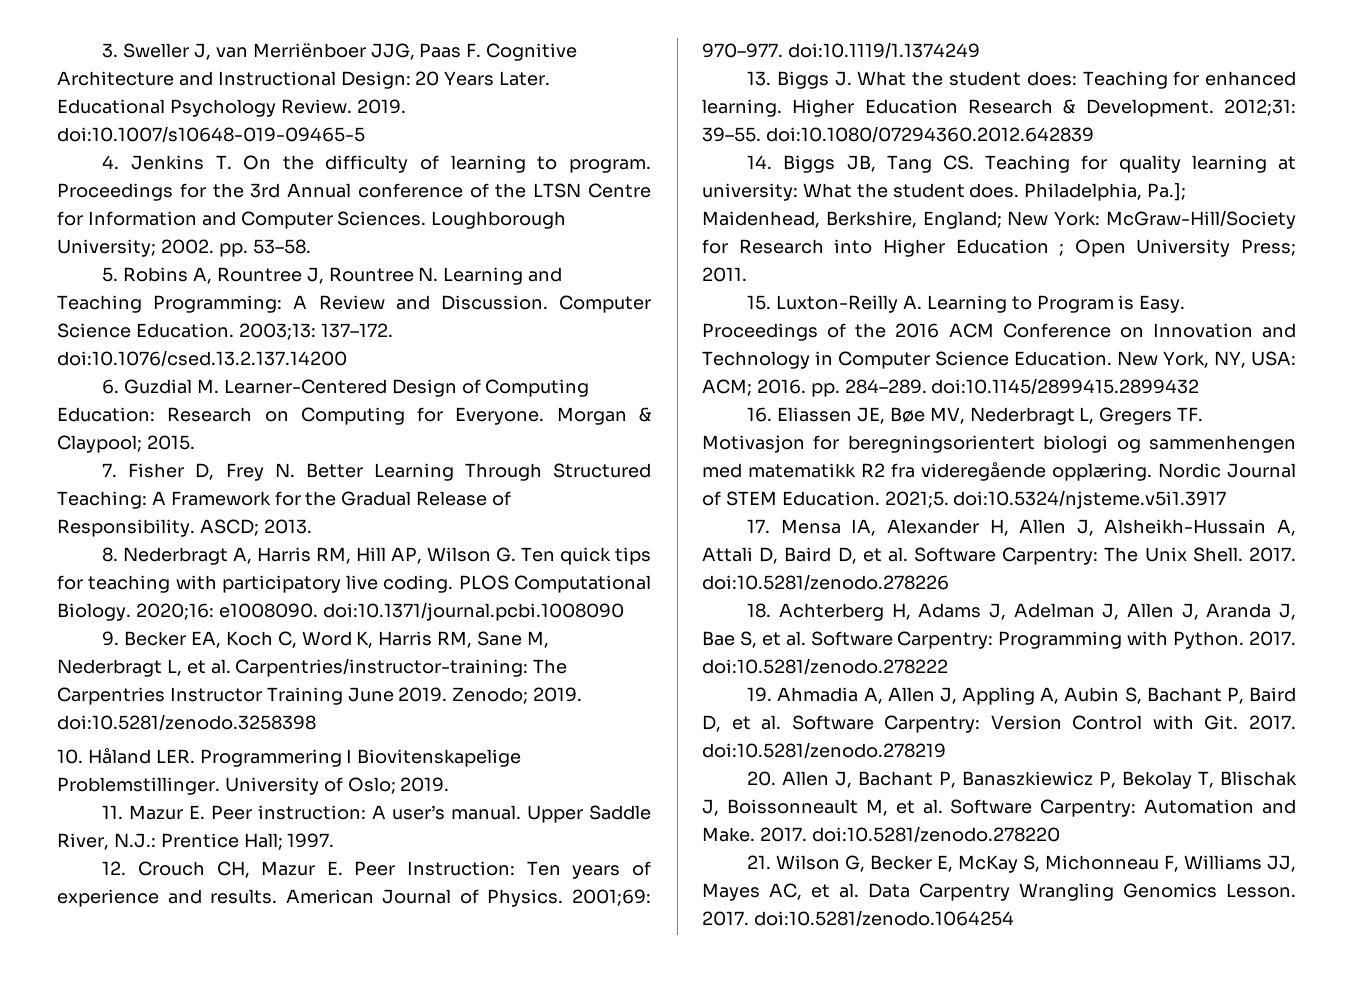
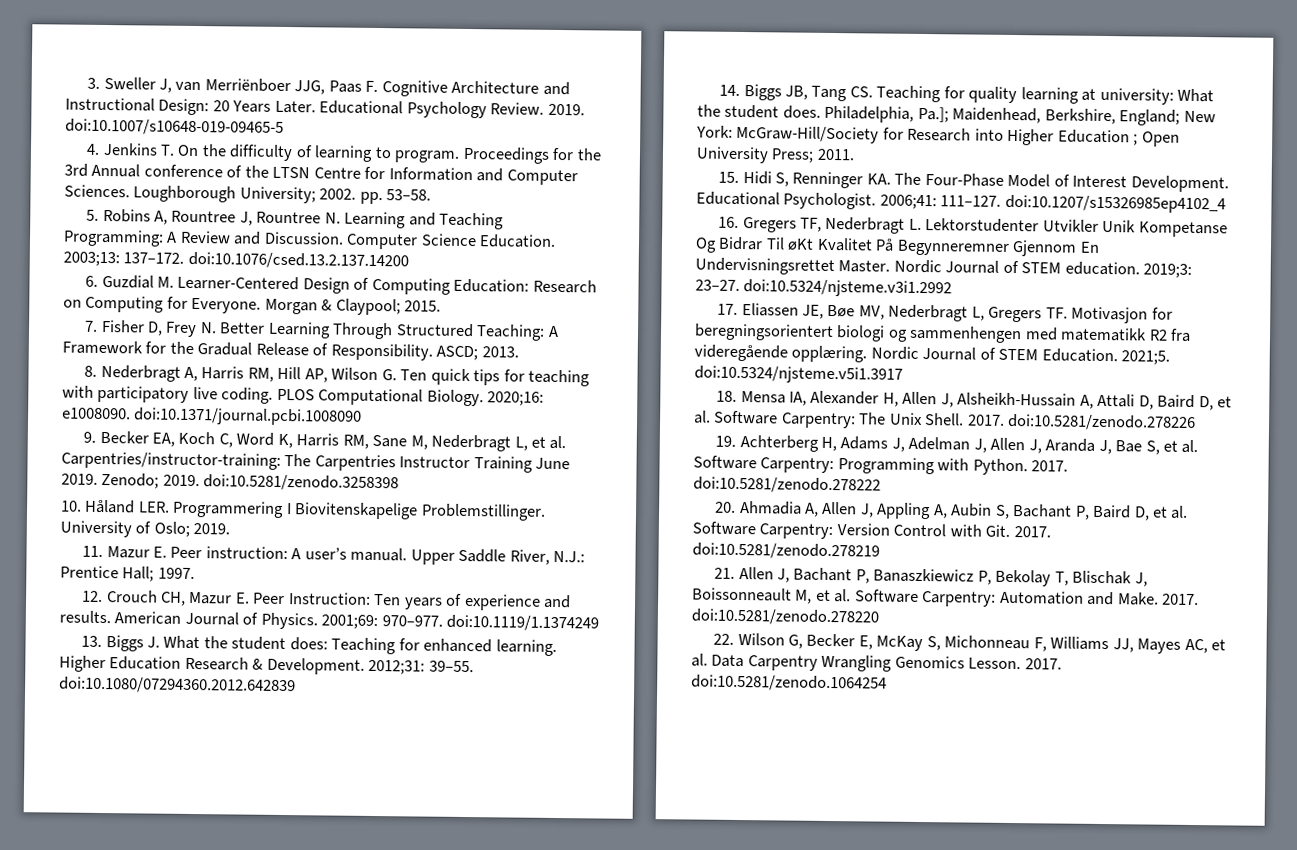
- 15. Luxton-Reilly A. Learning to Program is Easy. Proceedings of the 2016 ACM Conference on Innovation and Technology in Computer Science Education. New York, NY, USA: ACM; 2016. pp. 284–289. doi:10.1145/2899415.2899432
- 16. Eliassen JE, Bøe MV, Nederbragt L, Gregers TF. Motivasjon for beregningsorientert biologi og sammenhengen med matematikk R2 fra videregående opplæring.
+ 15. Hidi S, Renninger KA. The Four-Phase Model of Interest Development. Educational Psychologist. 2006;41: 111–127. doi:10.1207/s15326985ep4102_4
+ 16. Gregers TF, Nederbragt L. Lektorstudenter Utvikler Unik Kompetanse Og Bidrar Til øKt Kvalitet På Begynneremner Gjennom En Undervisningsrettet Master. Nordic Journal of STEM education. 2019;3: 23–27. doi:10.5324/njsteme.v3i1.2992
+ 17. Eliassen JE, Bøe MV, Nederbragt L, Gregers TF. Motivasjon for beregningsorientert biologi og sammenhengen med matematikk R2 fra videregående opplæring.
- 17. Mensa IA, Alexander H, Allen J, Alsheikh-Hussain A, Attali D, Baird D, et al. Software Carpentry: The Unix Shell.
+ 18. Mensa IA, Alexander H, Allen J, Alsheikh-Hussain A, Attali D, Baird D, et al. Software Carpentry: The Unix Shell.
- 18. Achterberg H, Adams J, Adelman J, Allen J, Aranda J, Bae S, et al. Software Carpentry: Programming with Python.
+ 19. Achterberg H, Adams J, Adelman J, Allen J, Aranda J, Bae S, et al. Software Carpentry: Programming with Python.
- 19. Ahmadia A, Allen J, Appling A, Aubin S, Bachant P, Baird D, et al. Software Carpentry: Version Control with Git. 2017. doi:10.5281/zenodo.278219
+ 20. Ahmadia A, Allen J, Appling A, Aubin S, Bachant P, Baird D, et al. Software Carpentry: Version Control with Git. 2017. doi:10.5281/zenodo.278219
- 20. Allen J, Bachant P, Banaszkiewicz P, Bekolay T, Blischak J, Boissonneault M, et al. Software Carpentry: Automation and Make.
+ 21. Allen J, Bachant P, Banaszkiewicz P, Bekolay T, Blischak J, Boissonneault M, et al. Software Carpentry: Automation and Make.
- 21. Wilson G, Becker E, McKay S, Michonneau F, Williams JJ, Mayes AC, et al. Data Carpentry Wrangling Genomics Lesson.
+ 22. Wilson G, Becker E, McKay S, Michonneau F, Williams JJ, Mayes AC, et al. Data Carpentry Wrangling Genomics Lesson.

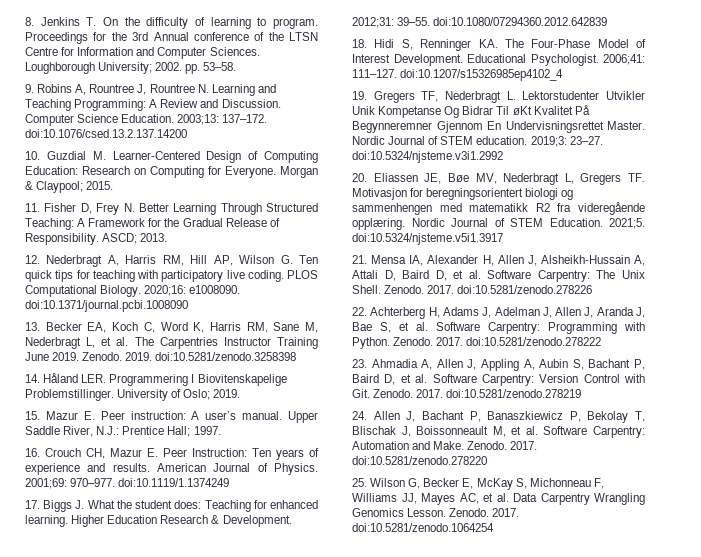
- 3. Sweller J, van Merriënboer JJG, Paas F. Cognitive Architecture and Instructional Design: 20 Years Later. Educational Psychology Review. 2019. doi:10.1007/s10648-019-09465-5
- 4. Jenkins T. On the difficulty of learning to program.
+ 8. Jenkins T. On the difficulty of learning to program.
- 5. Robins A, Rountree J, Rountree N. Learning and Teaching Programming: A Review and Discussion.
+ 9. Robins A, Rountree J, Rountree N. Learning and Teaching Programming: A Review and Discussion.
- 6. Guzdial M. Learner-Centered Design of Computing Education: Research on Computing for Everyone.
+ 10. Guzdial M. Learner-Centered Design of Computing Education: Research on Computing for Everyone.
- 7. Fisher D, Frey N. Better Learning Through Structured Teaching: A Framework for the Gradual Release of Responsibility.
+ 11. Fisher D, Frey N. Better Learning Through Structured Teaching: A Framework for the Gradual Release of Responsibility.
- 8. Nederbragt A, Harris RM, Hill AP, Wilson G. Ten quick tips for teaching with participatory live coding.
+ 12. Nederbragt A, Harris RM, Hill AP, Wilson G. Ten quick tips for teaching with participatory live coding.
- 9. Becker EA, Koch C, Word K, Harris RM, Sane M, Nederbragt L, et al. Carpentries/instructor-training: The Carpentries Instructor Training June 2019.
+ 13. Becker EA, Koch C, Word K, Harris RM, Sane M, Nederbragt L, et al. The Carpentries Instructor Training June 2019.
- Zenodo; 2019. doi:10.5281/zenodo.3258398
+ Zenodo. 2019. doi:10.5281/zenodo.3258398
- 10. Håland LER. Programmering I Biovitenskapelige Problemstillinger.
+ 14. Håland LER. Programmering I Biovitenskapelige Problemstillinger.
- 11. Mazur E. Peer instruction: A user’s manual.
+ 15. Mazur E. Peer instruction: A user’s manual.
- 12. Crouch CH, Mazur E. Peer Instruction: Ten years of experience and results.
+ 16. Crouch CH, Mazur E. Peer Instruction: Ten years of experience and results.
- 13. Biggs J. What the student does: Teaching for enhanced learning.
+ 17. Biggs J. What the student does: Teaching for enhanced learning.
- 14. Biggs JB, Tang CS. Teaching for quality learning at university: What the student does. Philadelphia, Pa.]; Maidenhead, Berkshire, England; New York: McGraw-Hill/Society for Research into Higher Education ; Open University Press; 2011.
- 15. Hidi S, Renninger KA. The Four-Phase Model of Interest Development.
+ 18. Hidi S, Renninger KA. The Four-Phase Model of Interest Development.
- 16. Gregers TF, Nederbragt L. Lektorstudenter Utvikler Unik Kompetanse Og Bidrar Til øKt Kvalitet På Begynneremner Gjennom En Undervisningsrettet Master.
+ 19. Gregers TF, Nederbragt L. Lektorstudenter Utvikler Unik Kompetanse Og Bidrar Til øKt Kvalitet På Begynneremner Gjennom En Undervisningsrettet Master.
- 17. Eliassen JE, Bøe MV, Nederbragt L, Gregers TF. Motivasjon for beregningsorientert biologi og sammenhengen med matematikk R2 fra videregående opplæring.
+ 20. Eliassen JE, Bøe MV, Nederbragt L, Gregers TF. Motivasjon for beregningsorientert biologi og sammenhengen med matematikk R2 fra videregående opplæring.
- 18. Mensa IA, Alexander H, Allen J, Alsheikh-Hussain A, Attali D, Baird D, et al. Software Carpentry: The Unix Shell.
+ 21. Mensa IA, Alexander H, Allen J, Alsheikh-Hussain A, Attali D, Baird D, et al. Software Carpentry: The Unix Shell. Zenodo.
- 19. Achterberg H, Adams J, Adelman J, Allen J, Aranda J, Bae S, et al. Software Carpentry: Programming with Python.
+ 22. Achterberg H, Adams J, Adelman J, Allen J, Aranda J, Bae S, et al. Software Carpentry: Programming with Python. Zenodo.
- 20. Ahmadia A, Allen J, Appling A, Aubin S, Bachant P, Baird D, et al. Software Carpentry: Version Control with Git. 2017. doi:10.5281/zenodo.278219
+ 23. Ahmadia A, Allen J, Appling A, Aubin S, Bachant P, Baird D, et al. Software Carpentry: Version Control with Git. Zenodo. 2017. doi:10.5281/zenodo.278219
- 21. Allen J, Bachant P, Banaszkiewicz P, Bekolay T, Blischak J, Boissonneault M, et al. Software Carpentry: Automation and Make.
+ 24. Allen J, Bachant P, Banaszkiewicz P, Bekolay T, Blischak J, Boissonneault M, et al. Software Carpentry: Automation and Make. Zenodo.
- 22. Wilson G, Becker E, McKay S, Michonneau F, Williams JJ, Mayes AC, et al. Data Carpentry Wrangling Genomics Lesson.
+ 25. Wilson G, Becker E, McKay S, Michonneau F, Williams JJ, Mayes AC, et al. Data Carpentry Wrangling Genomics Lesson. Zenodo.

